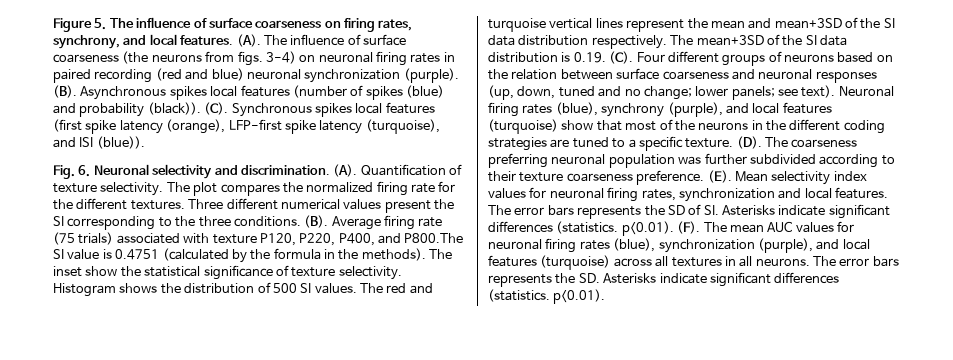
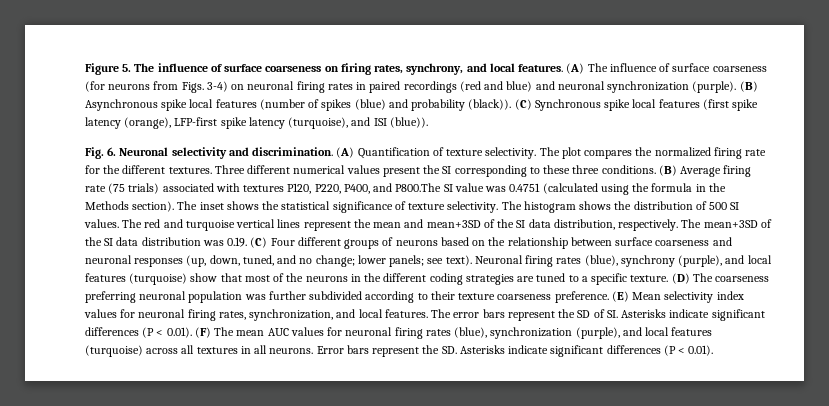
- (A). The influence of surface coarseness (the neurons from figs. 3-4) on neuronal firing rates in paired recording (red and blue) neuronal synchronization (purple).
+ (A) The influence of surface coarseness (for neurons from Figs. 3-4) on neuronal firing rates in paired recordings (red and blue) and neuronal synchronization (purple).
- (B). Asynchronous spikes local features (number of spikes (blue) and probability (black)).
+ (B) Asynchronous spike local features (number of spikes (blue) and probability (black)).
- (C). Synchronous spikes local features (first spike latency (orange), LFP-first spike latency (turquoise), and ISI (blue)).
+ (C) Synchronous spike local features (first spike latency (orange), LFP-first spike latency (turquoise), and ISI (blue)).
- (A). Quantification of texture selectivity.
+ (A) Quantification of texture selectivity.
- Three different numerical values present the SI corresponding to the three conditions.
+ Three different numerical values present the SI corresponding to these three conditions.
- (B). Average firing rate (75 trials) associated with texture P120, P220, P400, and P800.The SI value is 0.4751 (calculated by the formula in the methods).
+ (B) Average firing rate (75 trials) associated with textures P120, P220, P400, and P800.The SI value was 0.4751 (calculated using the formula in the Methods section).
- The inset show the statistical significance of texture selectivity.
+ The inset shows the statistical significance of texture selectivity.
- Histogram shows the distribution of 500 SI values.
+ The histogram shows the distribution of 500 SI values.
- The red and turquoise vertical lines represent the mean and mean+3SD of the SI data distribution respectively.
+ The red and turquoise vertical lines represent the mean and mean+3SD of the SI data distribution, respectively.
- The mean+3SD of the SI data distribution is 0.19. (C). Four different groups of neurons based on the relation between surface coarseness and neuronal responses (up, down, tuned and no change; lower panels; see text).
+ The mean+3SD of the SI data distribution was 0.19. (C) Four different groups of neurons based on the relationship between surface coarseness and neuronal responses (up, down, tuned, and no change; lower panels; see text).
- (D). The coarseness preferring neuronal population was further subdivided according to their texture coarseness preference.
+ (D) The coarseness preferring neuronal population was further subdivided according to their texture coarseness preference.
- (E). Mean selectivity index values for neuronal firing rates, synchronization and local features.
+ (E) Mean selectivity index values for neuronal firing rates, synchronization, and local features.
- The error bars represents the SD of SI. Asterisks indicate significant differences (statistics. p<0.01). (F). The mean AUC values for neuronal firing rates (blue), synchronization (purple), and local features (turquoise) across all textures in all neurons.
+ The error bars represent the SD of SI. Asterisks indicate significant differences (P < 0.01). (F) The mean AUC values for neuronal firing rates (blue), synchronization (purple), and local features (turquoise) across all textures in all neurons.
- The error bars represents the SD. Asterisks indicate significant differences (statistics. p<0.01).
+ Error bars represent the SD. Asterisks indicate significant differences (P < 0.01).

